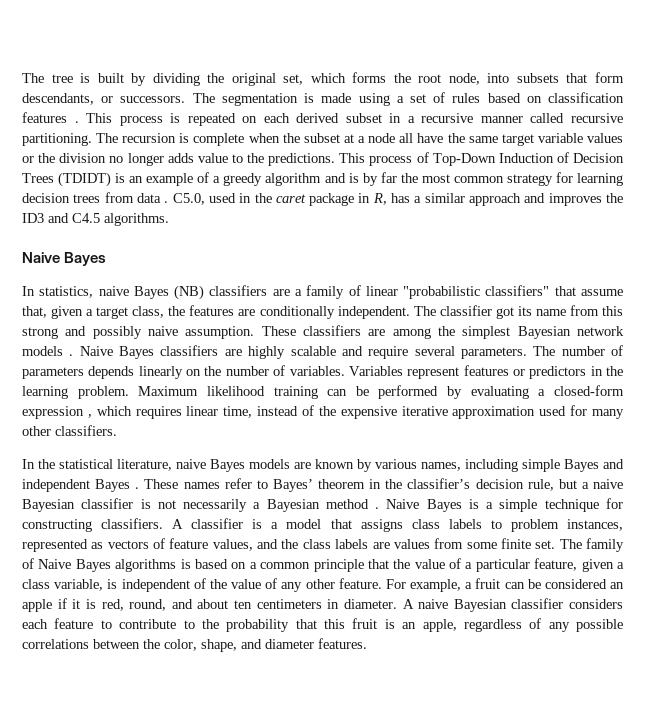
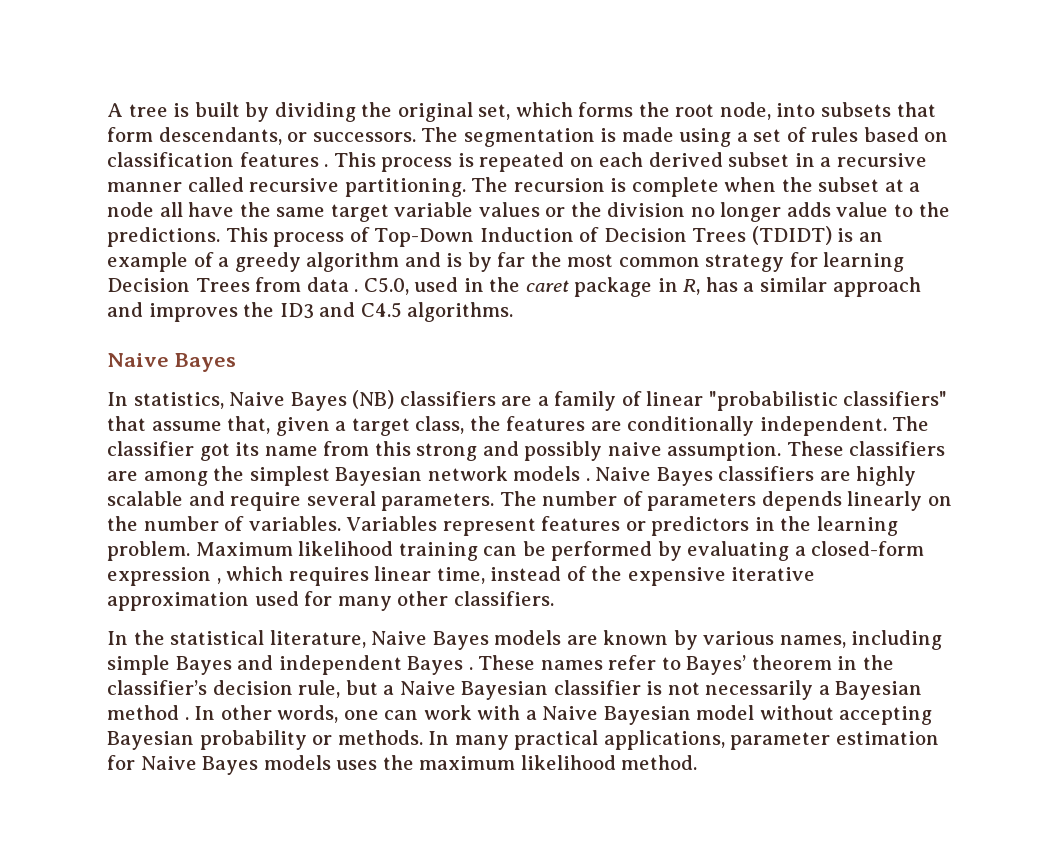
- The tree is built by dividing the original set, which forms the root node, into subsets that form descendants, or successors.
+ A tree is built by dividing the original set, which forms the root node, into subsets that form descendants, or successors.
- This process of Top-Down Induction of Decision Trees (TDIDT) is an example of a greedy algorithm and is by far the most common strategy for learning decision trees from data .
+ This process of Top-Down Induction of Decision Trees (TDIDT) is an example of a greedy algorithm and is by far the most common strategy for learning Decision Trees from data .
- In statistics, naive Bayes (NB) classifiers are a family of linear "probabilistic classifiers" that assume that, given a target class, the features are conditionally independent.
+ In statistics, Naive Bayes (NB) classifiers are a family of linear "probabilistic classifiers" that assume that, given a target class, the features are conditionally independent.
- In the statistical literature, naive Bayes models are known by various names, including simple Bayes and independent Bayes .
+ In the statistical literature, Naive Bayes models are known by various names, including simple Bayes and independent Bayes .
- These names refer to Bayes’ theorem in the classifier’s decision rule, but a naive Bayesian classifier is not necessarily a Bayesian method .
+ These names refer to Bayes’ theorem in the classifier’s decision rule, but a Naive Bayesian classifier is not necessarily a Bayesian method .
- Naive Bayes is a simple technique for constructing classifiers. A classifier is a model that assigns class labels to problem instances, represented as vectors of feature values, and the class labels are values from some finite set. The family of Naive Bayes algorithms is based on a common principle that the value of a particular feature, given a class variable, is independent of the value of any other feature. For example, a fruit can be considered an apple if it is red, round, and about ten centimeters in diameter. A naive Bayesian classifier considers each feature to contribute to the probability that this fruit is an apple, regardless of any possible correlations between the color, shape, and diameter features.
+ In other words, one can work with a Naive Bayesian model without accepting Bayesian probability or methods. In many practical applications, parameter estimation for Naive Bayes models uses the maximum likelihood method.

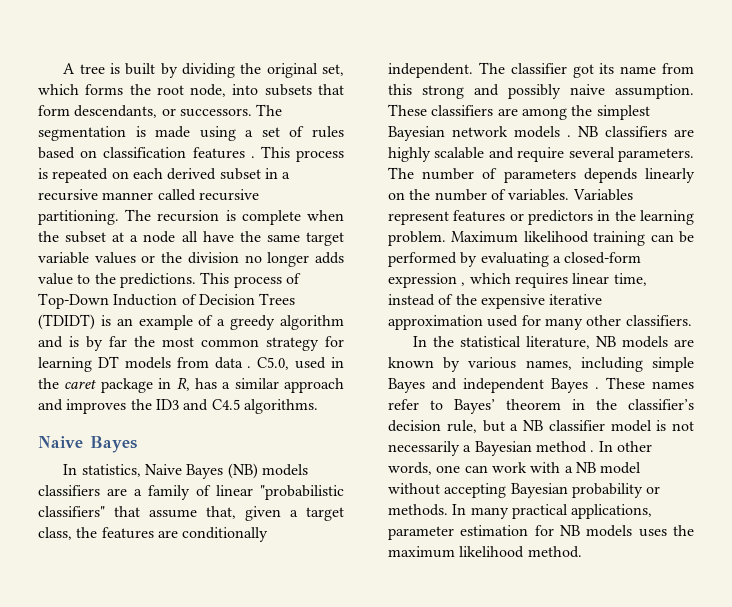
- This process of Top-Down Induction of Decision Trees (TDIDT) is an example of a greedy algorithm and is by far the most common strategy for learning Decision Trees from data .
+ This process of Top-Down Induction of Decision Trees (TDIDT) is an example of a greedy algorithm and is by far the most common strategy for learning DT models from data .
- In statistics, Naive Bayes (NB) classifiers are a family of linear "probabilistic classifiers" that assume that, given a target class, the features are conditionally independent.
+ In statistics, Naive Bayes (NB) models classifiers are a family of linear "probabilistic classifiers" that assume that, given a target class, the features are conditionally independent.
- Naive Bayes classifiers are highly scalable and require several parameters.
+ NB classifiers are highly scalable and require several parameters.
- In the statistical literature, Naive Bayes models are known by various names, including simple Bayes and independent Bayes .
+ In the statistical literature, NB models are known by various names, including simple Bayes and independent Bayes .
- These names refer to Bayes’ theorem in the classifier’s decision rule, but a Naive Bayesian classifier is not necessarily a Bayesian method .
+ These names refer to Bayes’ theorem in the classifier’s decision rule, but a NB classifier model is not necessarily a Bayesian method .
- In other words, one can work with a Naive Bayesian model without accepting Bayesian probability or methods.
+ In other words, one can work with a NB model without accepting Bayesian probability or methods.
- In many practical applications, parameter estimation for Naive Bayes models uses the maximum likelihood method.
+ In many practical applications, parameter estimation for NB models uses the maximum likelihood method.

